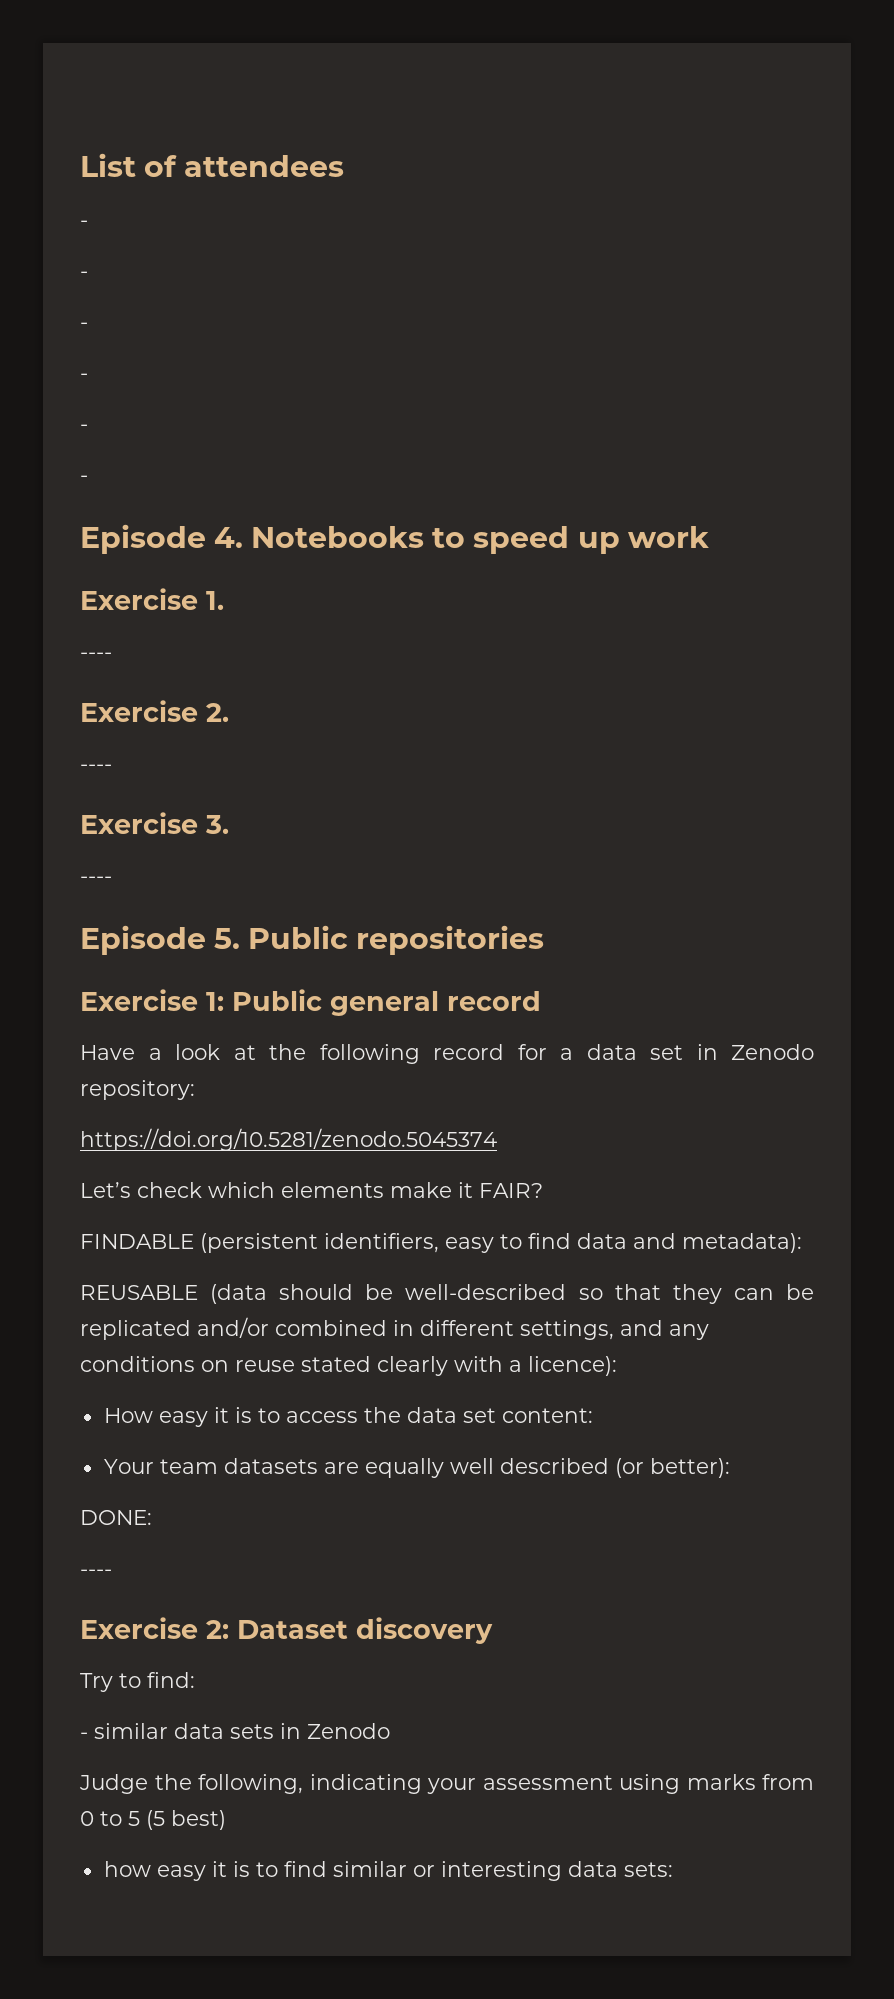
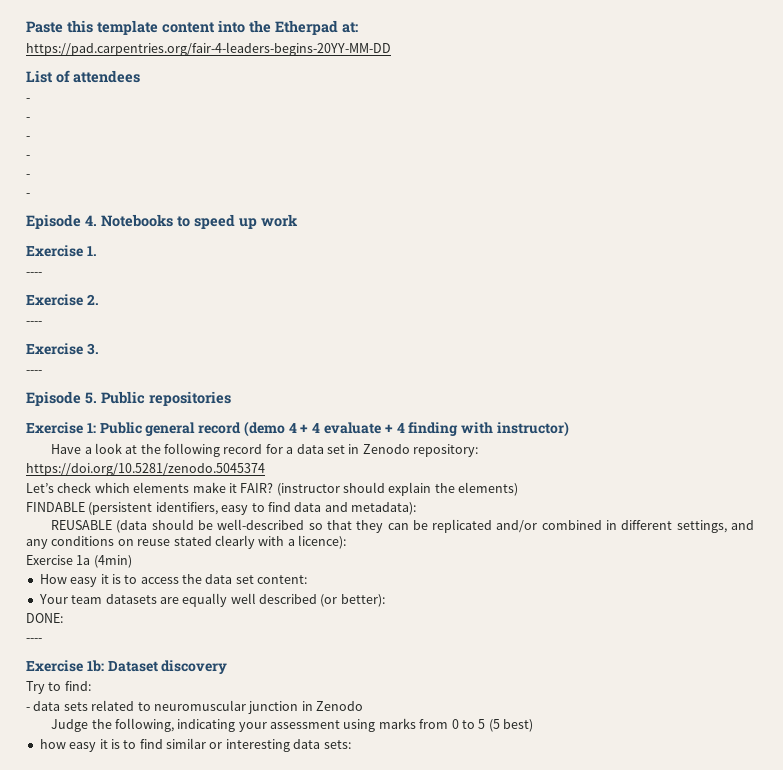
+ Paste this template content into the Etherpad at:
+ https://pad.carpentries.org/fair-4-leaders-begins-20YY-MM-DD
- Exercise 1: Public general record
+ Exercise 1: Public general record (demo 4 + 4 evaluate + 4 finding with instructor)
+ (instructor should explain the elements)
+ Exercise 1a (4min)
- Exercise 2: Dataset discovery
+ Exercise 1b: Dataset discovery
- - similar data sets in Zenodo
+ - data sets related to neuromuscular junction in Zenodo

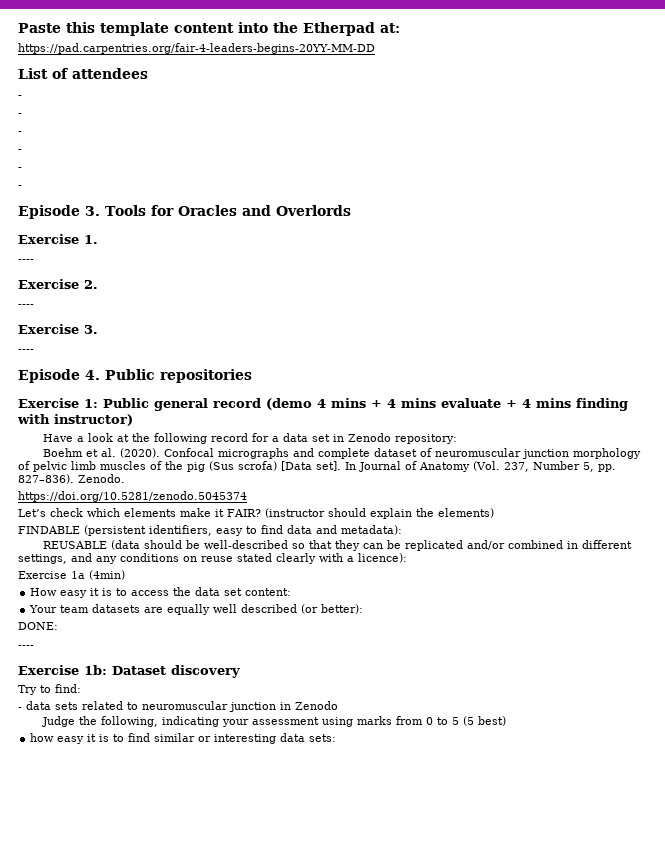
- Episode 4. Notebooks to speed up work
+ Episode 3. Tools for Oracles and Overlords
- Episode 5. Public repositories
+ Episode 4. Public repositories
- Exercise 1: Public general record (demo 4 + 4 evaluate + 4 finding with instructor)
+ Exercise 1: Public general record (demo 4 mins + 4 mins evaluate + 4 mins finding with instructor)
+ Boehm et al. (2020). Confocal micrographs and complete dataset of neuromuscular junction morphology of pelvic limb muscles of the pig (Sus scrofa) [Data set]. In Journal of Anatomy (Vol. 237, Number 5, pp. 827–836). Zenodo.

